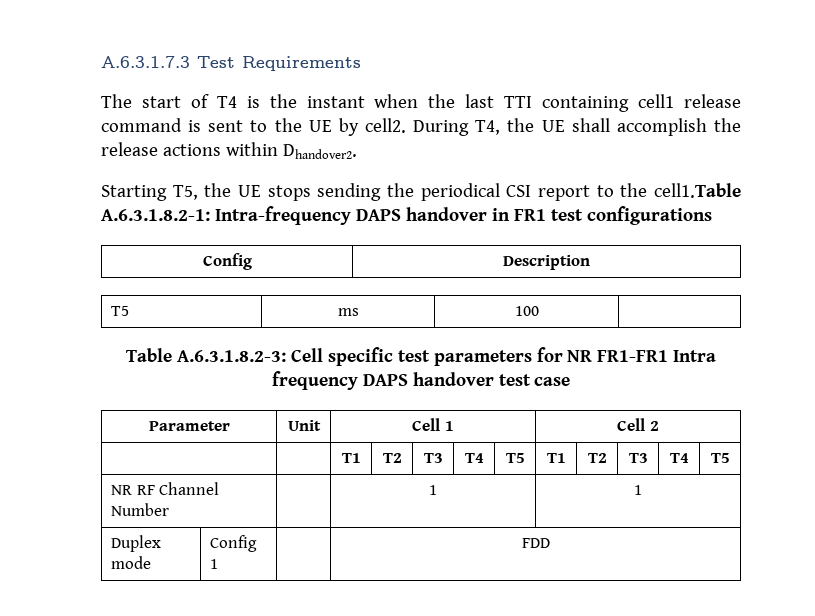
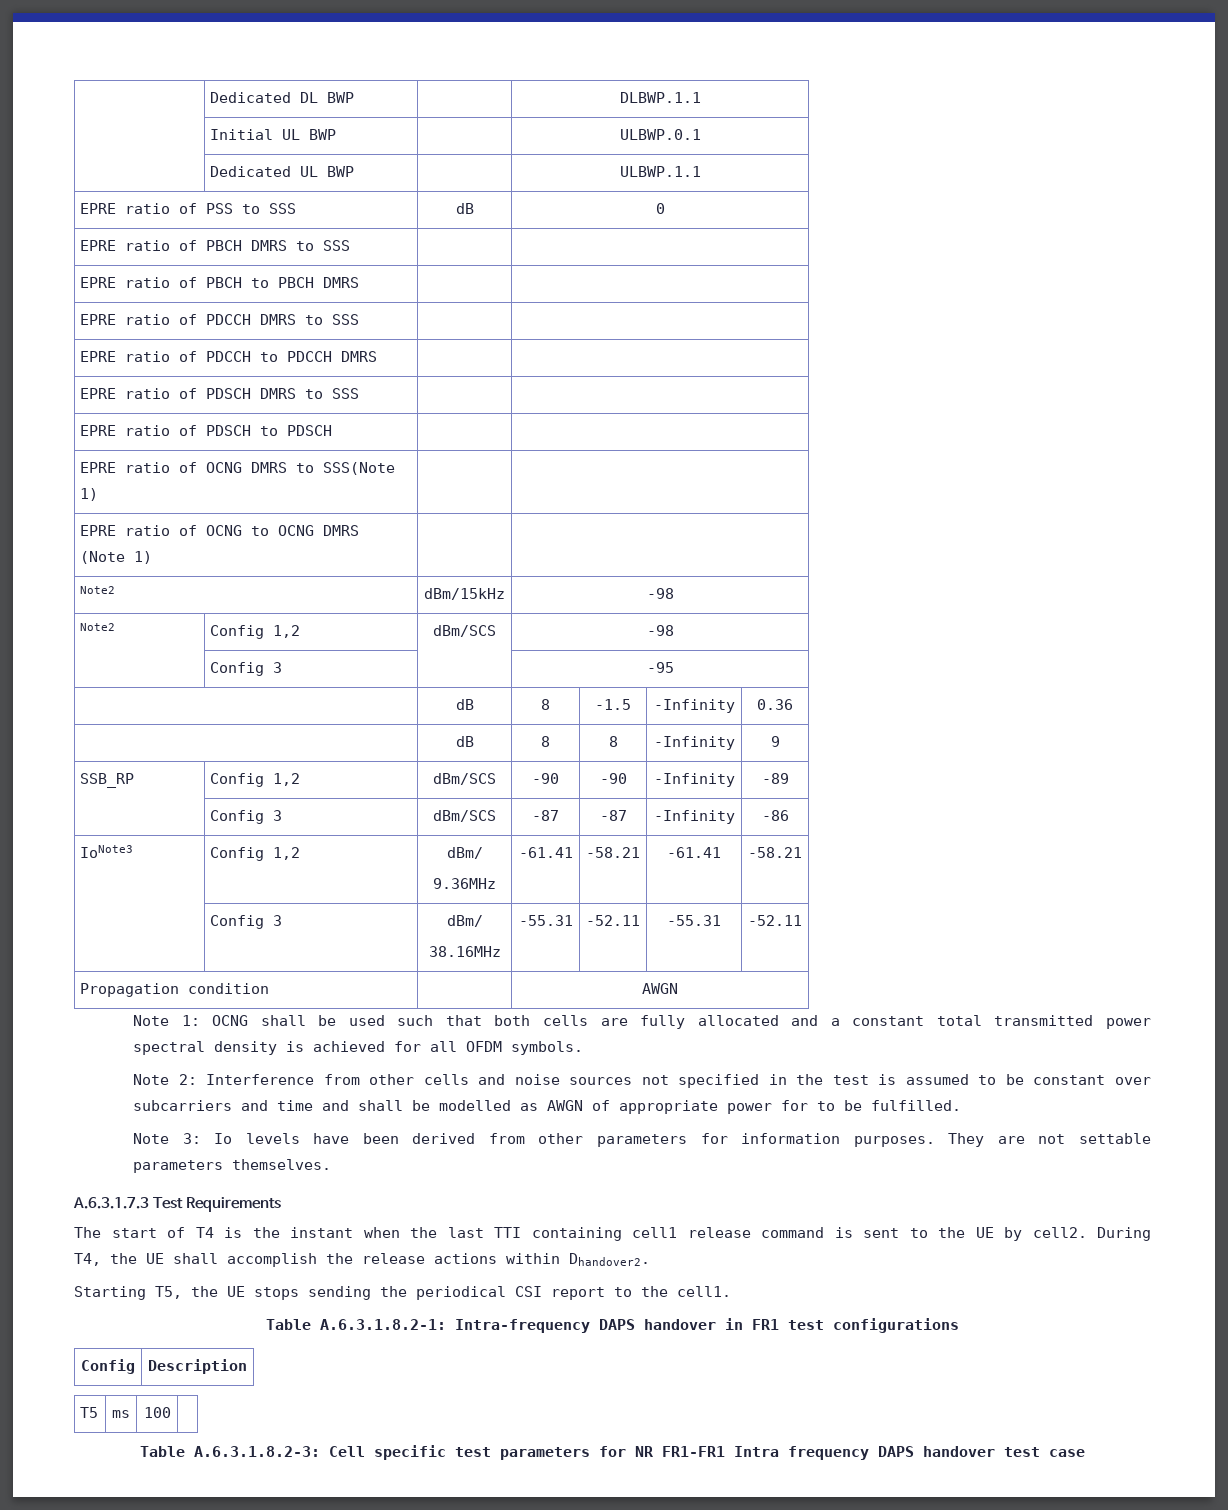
+ | Dedicated DL BWP | | DLBWP.1.1
+ | Initial UL BWP | | ULBWP.0.1
+ | Dedicated UL BWP | | ULBWP.1.1
+ EPRE ratio of PSS to SSS | dB | 0
+ EPRE ratio of PBCH DMRS to SSS | |
+ EPRE ratio of PBCH to PBCH DMRS | |
+ EPRE ratio of PDCCH DMRS to SSS | |
+ EPRE ratio of PDCCH to PDCCH DMRS | |
+ EPRE ratio of PDSCH DMRS to SSS | |
+ EPRE ratio of PDSCH to PDSCH | |
+ EPRE ratio of OCNG DMRS to SSS(Note 1) | |
+ EPRE ratio of OCNG to OCNG DMRS (Note 1) | |
+ Note2 | dBm/15kHz | -98
+ Note2 | Config 1,2 | dBm/SCS | -98
+ | Config 3 | | -95
+ | dB | 8 | -1.5 | -Infinity | 0.36
+ | dB | 8 | 8 | -Infinity | 9
+ SSB_RP | Config 1,2 | dBm/SCS | -90 | -90 | -Infinity | -89
+ | Config 3 | dBm/SCS | -87 | -87 | -Infinity | -86
+ IoNote3 | Config 1,2 | dBm/
+ 9.36MHz | -61.41 | -58.21 | -61.41 | -58.21
+ | Config 3 | dBm/
+ 38.16MHz | -55.31 | -52.11 | -55.31 | -52.11
+ Propagation condition | | AWGN
+ Note 1: OCNG shall be used such that both cells are fully allocated and a constant total transmitted power spectral density is achieved for all OFDM symbols.
+ Note 2: Interference from other cells and noise sources not specified in the test is assumed to be constant over subcarriers and time and shall be modelled as AWGN of appropriate power for to be fulfilled.
+ Note 3: Io levels have been derived from other parameters for information purposes. They are not settable parameters themselves.
- Starting T5, the UE stops sending the periodical CSI report to the cell1.Table A.6.3.1.8.2-1: Intra-frequency DAPS handover in FR1 test configurations
+ Starting T5, the UE stops sending the periodical CSI report to the cell1.
+ Table A.6.3.1.8.2-1: Intra-frequency DAPS handover in FR1 test configurations
- Parameter | Unit | Cell 1 | Cell 2
- | | T1 | T2 | T3 | T4 | T5 | T1 | T2 | T3 | T4 | T5
- NR RF Channel Number | | 1 | 1
- Duplex mode | Config 1 | | FDD

